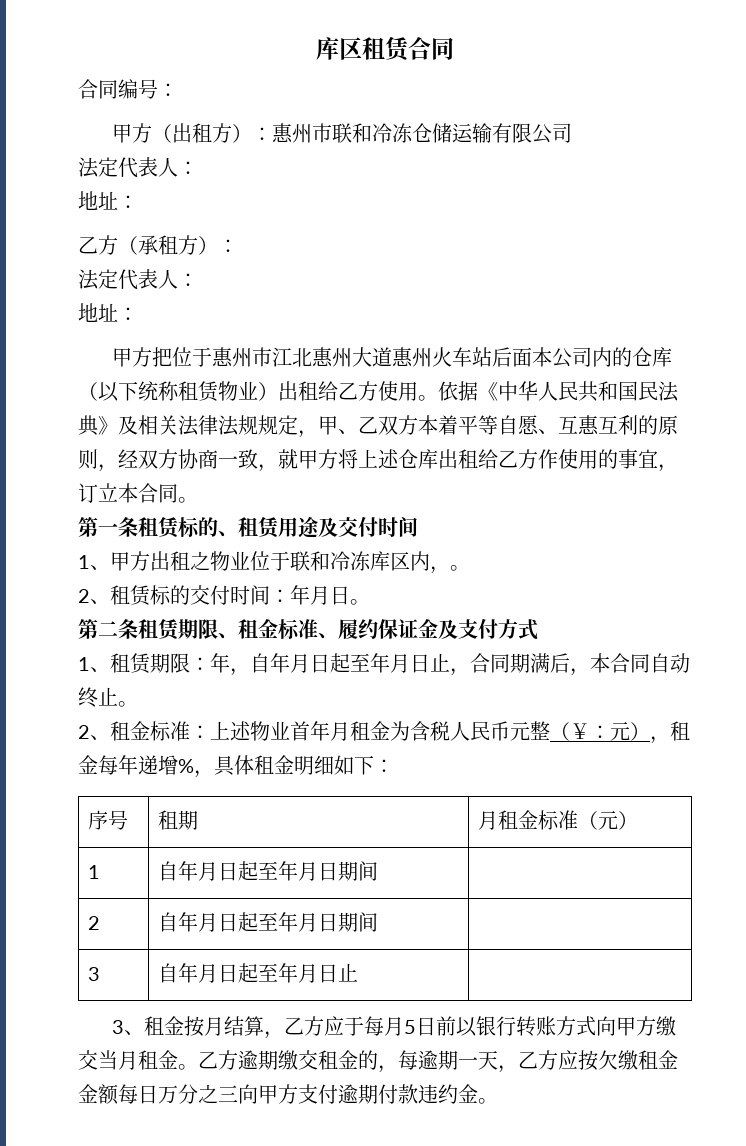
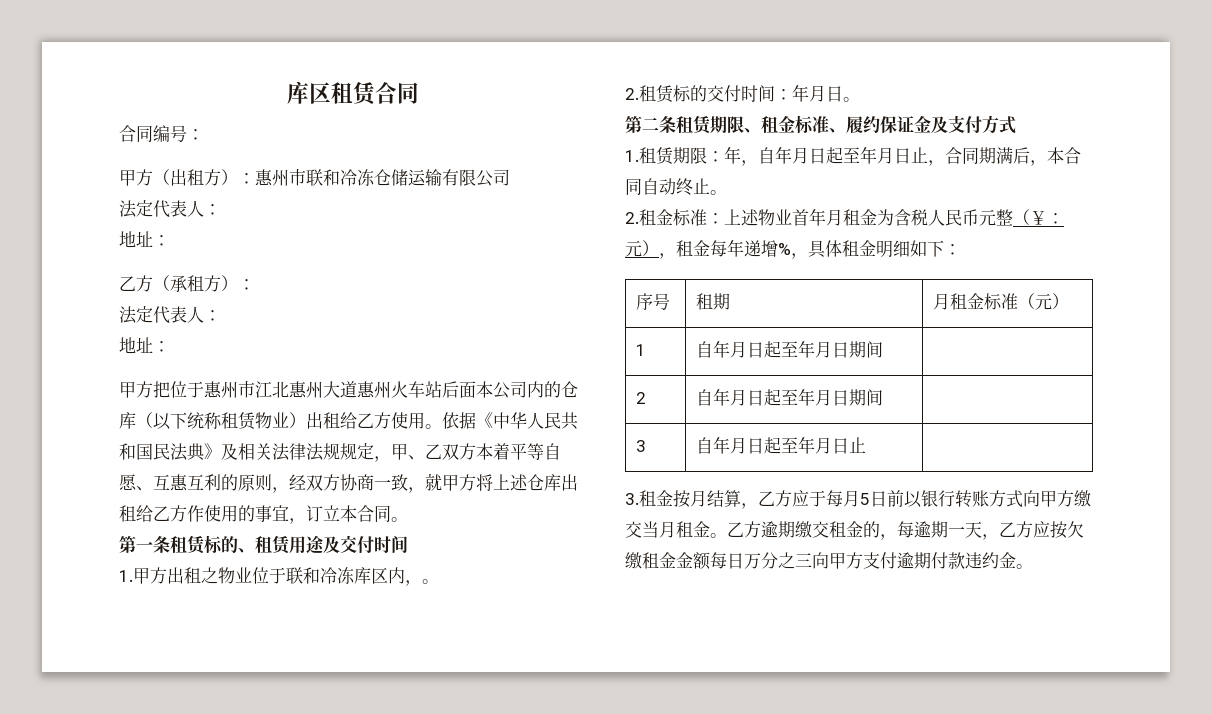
- 1、甲方出租之物业位于联和冷冻库区内，。
+ 1.甲方出租之物业位于联和冷冻库区内，。
- 2、租赁标的交付时间：年月日。
+ 2.租赁标的交付时间：年月日。
- 1、租赁期限：年，自年月日起至年月日止，合同期满后，本合同自动终止。
+ 1.租赁期限：年，自年月日起至年月日止，合同期满后，本合同自动终止。
- 2、租金标准：上述物业首年月租金为含税人民币元整（￥：元），租金每年递增%，具体租金明细如下：
+ 2.租金标准：上述物业首年月租金为含税人民币元整（￥：元），租金每年递增%，具体租金明细如下：
- 3、租金按月结算，乙方应于每月5日前以银行转账方式向甲方缴交当月租金。
+ 3.租金按月结算，乙方应于每月5日前以银行转账方式向甲方缴交当月租金。

